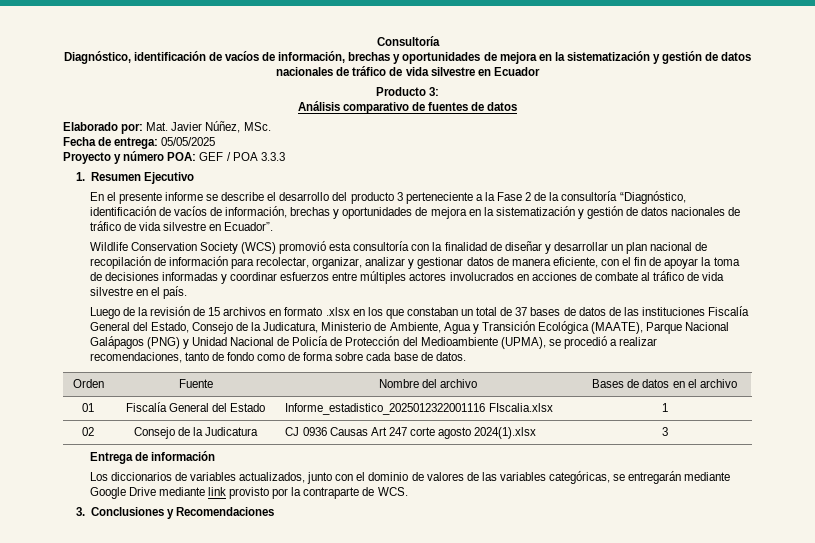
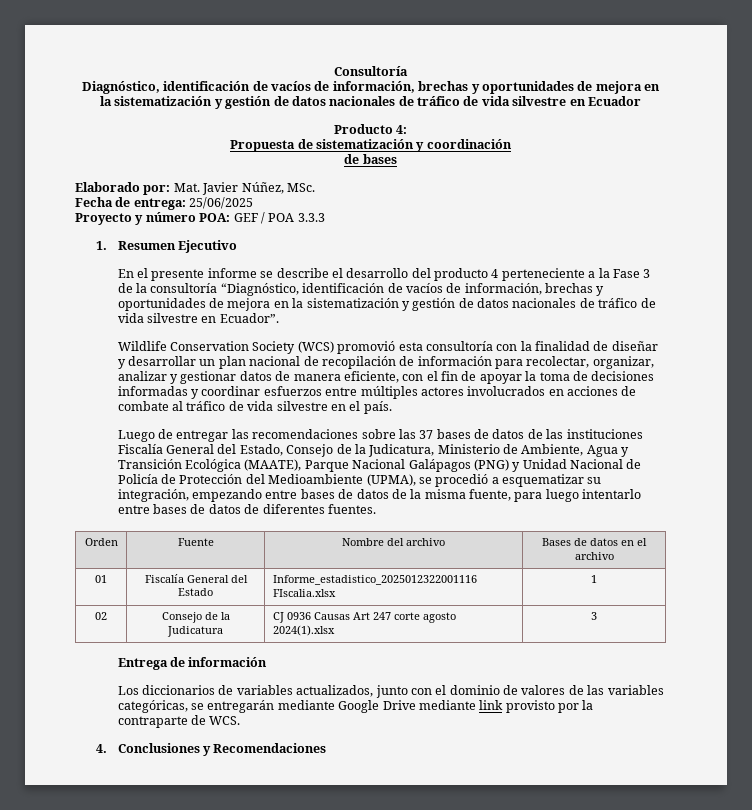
- Producto 3:
- Análisis comparativo de fuentes de datos
+ Producto 4:
+ Propuesta de sistematización y coordinación
+ de bases
- Fecha de entrega: 05/05/2025
+ Fecha de entrega: 25/06/2025
- En el presente informe se describe el desarrollo del producto 3 perteneciente a la Fase 2 de la consultoría “Diagnóstico, identificación de vacíos de información, brechas y oportunidades de mejora en la sistematización y gestión de datos nacionales de tráfico de vida silvestre en Ecuador”.
+ En el presente informe se describe el desarrollo del producto 4 perteneciente a la Fase 3 de la consultoría “Diagnóstico, identificación de vacíos de información, brechas y oportunidades de mejora en la sistematización y gestión de datos nacionales de tráfico de vida silvestre en Ecuador”.
- Luego de la revisión de 15 archivos en formato .xlsx en los que constaban un total de 37 bases de datos de las instituciones Fiscalía General del Estado, Consejo de la Judicatura, Ministerio de Ambiente, Agua y Transición Ecológica (MAATE), Parque Nacional Galápagos (PNG) y Unidad Nacional de Policía de Protección del Medioambiente (UPMA), se procedió a realizar recomendaciones, tanto de fondo como de forma sobre cada base de datos.
+ Luego de entregar las recomendaciones sobre las 37 bases de datos de las instituciones Fiscalía General del Estado, Consejo de la Judicatura, Ministerio de Ambiente, Agua y Transición Ecológica (MAATE), Parque Nacional Galápagos (PNG) y Unidad Nacional de Policía de Protección del Medioambiente (UPMA), se procedió a esquematizar su integración, empezando entre bases de datos de la misma fuente, para luego intentarlo entre bases de datos de diferentes fuentes.
- 3. Conclusiones y Recomendaciones
+ 4. Conclusiones y Recomendaciones

